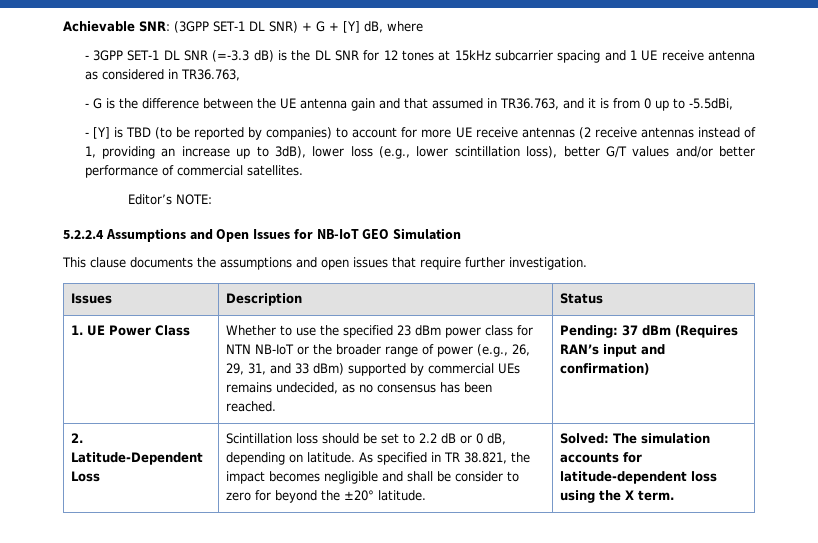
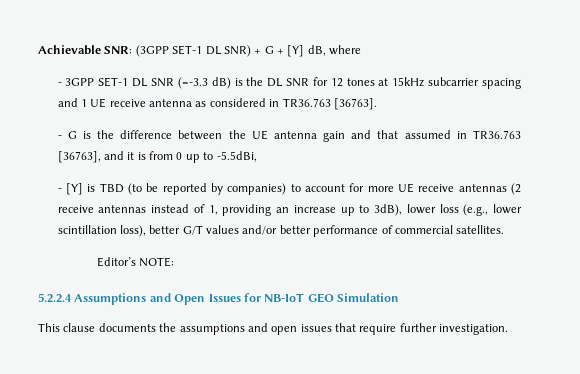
- - 3GPP SET-1 DL SNR (=-3.3 dB) is the DL SNR for 12 tones at 15kHz subcarrier spacing and 1 UE receive antenna as considered in TR36.763,
+ - 3GPP SET-1 DL SNR (=-3.3 dB) is the DL SNR for 12 tones at 15kHz subcarrier spacing and 1 UE receive antenna as considered in TR36.763 [36763].
- - G is the difference between the UE antenna gain and that assumed in TR36.763, and it is from 0 up to -5.5dBi,
+ - G is the difference between the UE antenna gain and that assumed in TR36.763 [36763], and it is from 0 up to -5.5dBi,
- Issues | Description | Status
- 1. UE Power Class | Whether to use the specified 23 dBm power class for NTN NB-IoT or the broader range of power (e.g., 26, 29, 31, and 33 dBm) supported by commercial UEs remains undecided, as no consensus has been reached. | Pending: 37 dBm (Requires RAN’s input and confirmation)
- 2. Latitude-Dependent Loss | Scintillation loss should be set to 2.2 dB or 0 dB, depending on latitude. As specified in TR 38.821, the impact becomes negligible and shall be consider to zero for beyond the ±20° latitude. | Solved: The simulation accounts for latitude-dependent loss using the X term.

